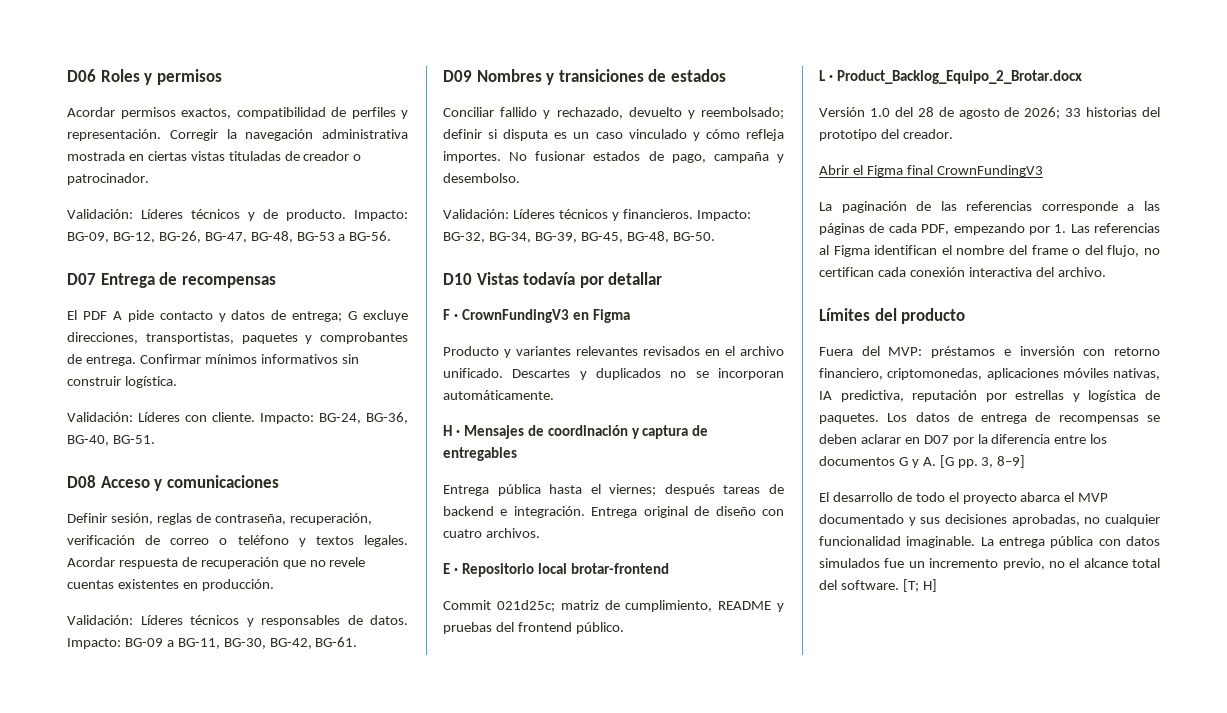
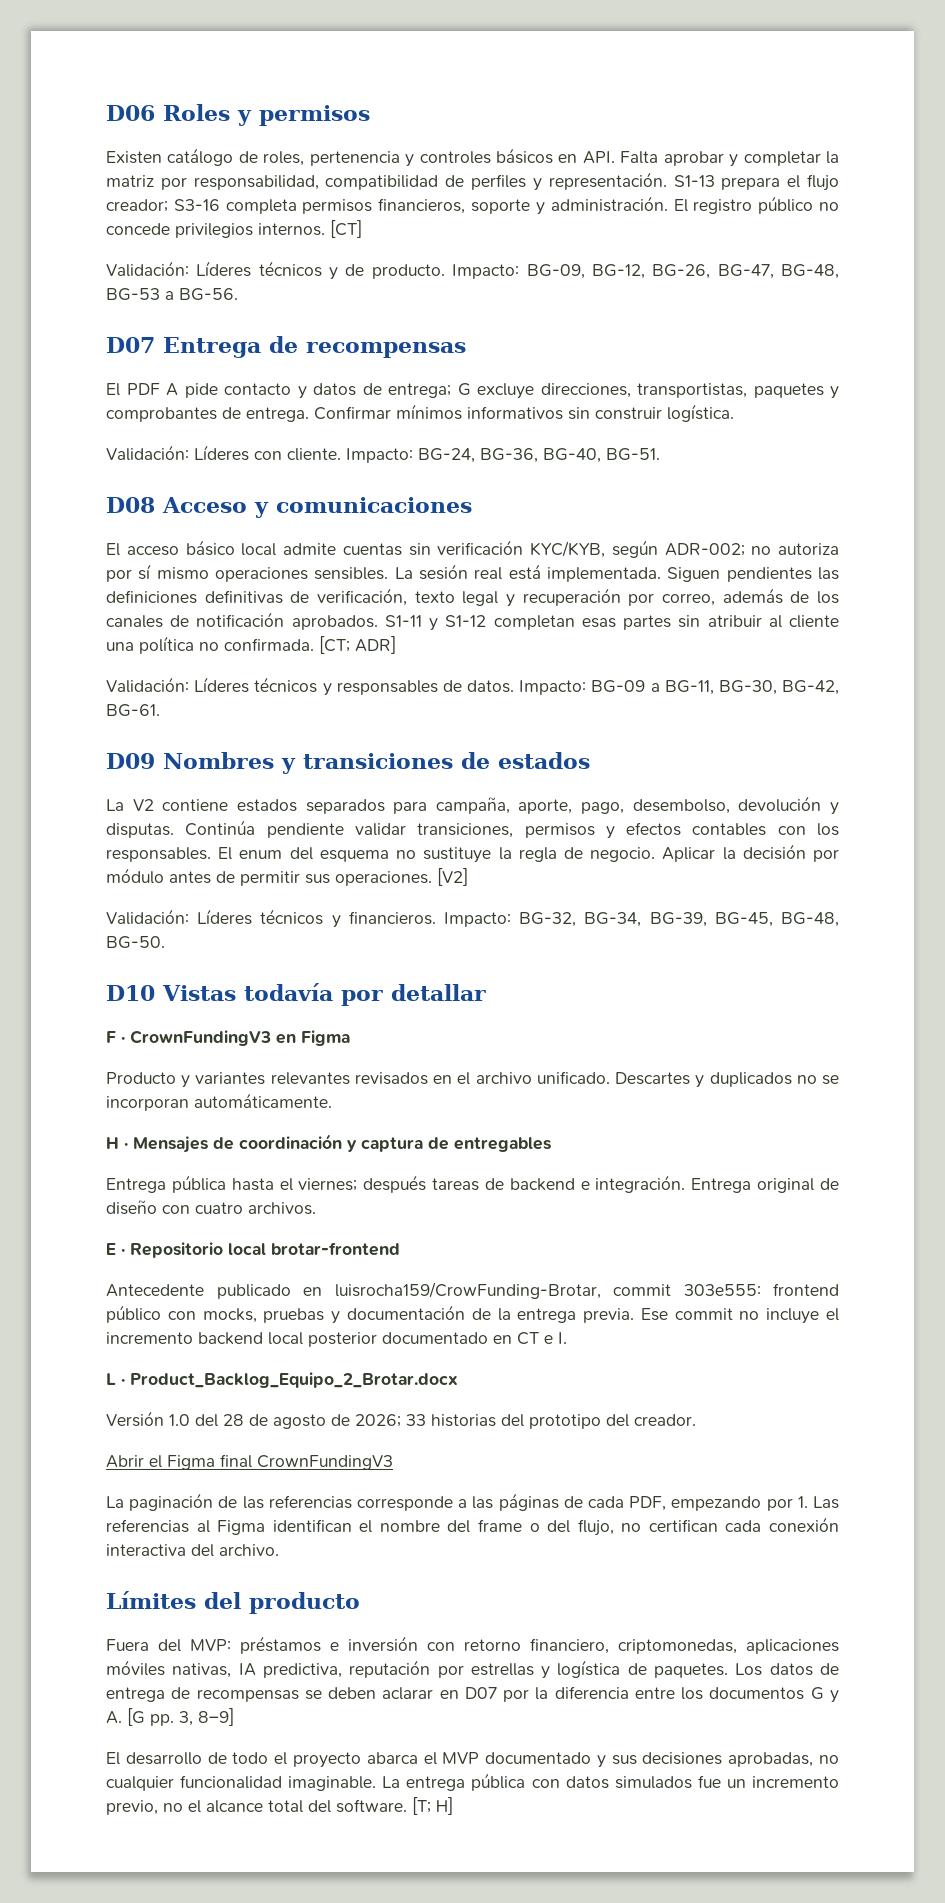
- Acordar permisos exactos, compatibilidad de perfiles y representación.
+ Existen catálogo de roles, pertenencia y controles básicos en API. Falta aprobar y completar la matriz por responsabilidad, compatibilidad de perfiles y representación.
- Corregir la navegación administrativa mostrada en ciertas vistas tituladas de creador o patrocinador.
+ S1-13 prepara el flujo creador; S3-16 completa permisos financieros, soporte y administración. El registro público no concede privilegios internos. [CT]
- Definir sesión, reglas de contraseña, recuperación, verificación de correo o teléfono y textos legales. Acordar respuesta de recuperación que no revele cuentas existentes en producción.
+ El acceso básico local admite cuentas sin verificación KYC/KYB, según ADR-002; no autoriza por sí mismo operaciones sensibles. La sesión real está implementada. Siguen pendientes las definiciones definitivas de verificación, texto legal y recuperación por correo, además de los canales de notificación aprobados. S1-11 y S1-12 completan esas partes sin atribuir al cliente una política no confirmada. [CT; ADR]
- Conciliar fallido y rechazado, devuelto y reembolsado; definir si disputa es un caso vinculado y cómo refleja importes. No fusionar estados de pago, campaña y desembolso.
+ La V2 contiene estados separados para campaña, aporte, pago, desembolso, devolución y disputas. Continúa pendiente validar transiciones, permisos y efectos contables con los responsables. El enum del esquema no sustituye la regla de negocio. Aplicar la decisión por módulo antes de permitir sus operaciones. [V2]
- Commit 021d25c; matriz de cumplimiento, README y pruebas del frontend público.
+ Antecedente publicado en luisrocha159/CrowFunding-Brotar, commit 303e555: frontend público con mocks, pruebas y documentación de la entrega previa. Ese commit no incluye el incremento backend local posterior documentado en CT e I.

